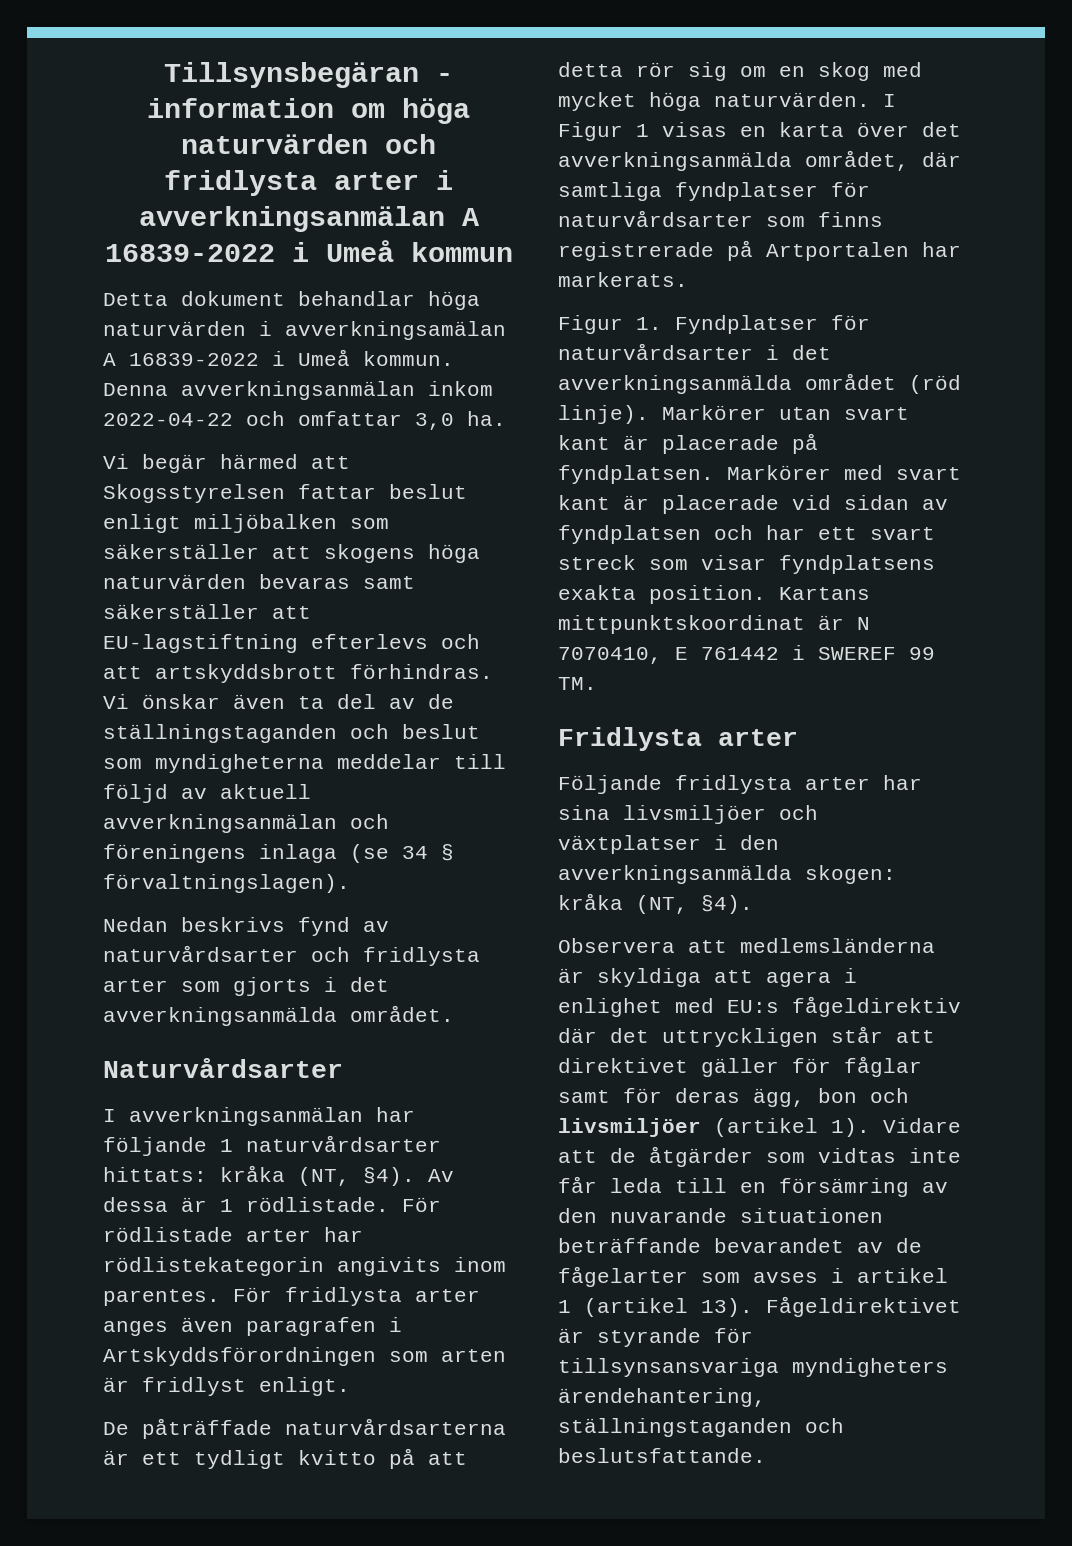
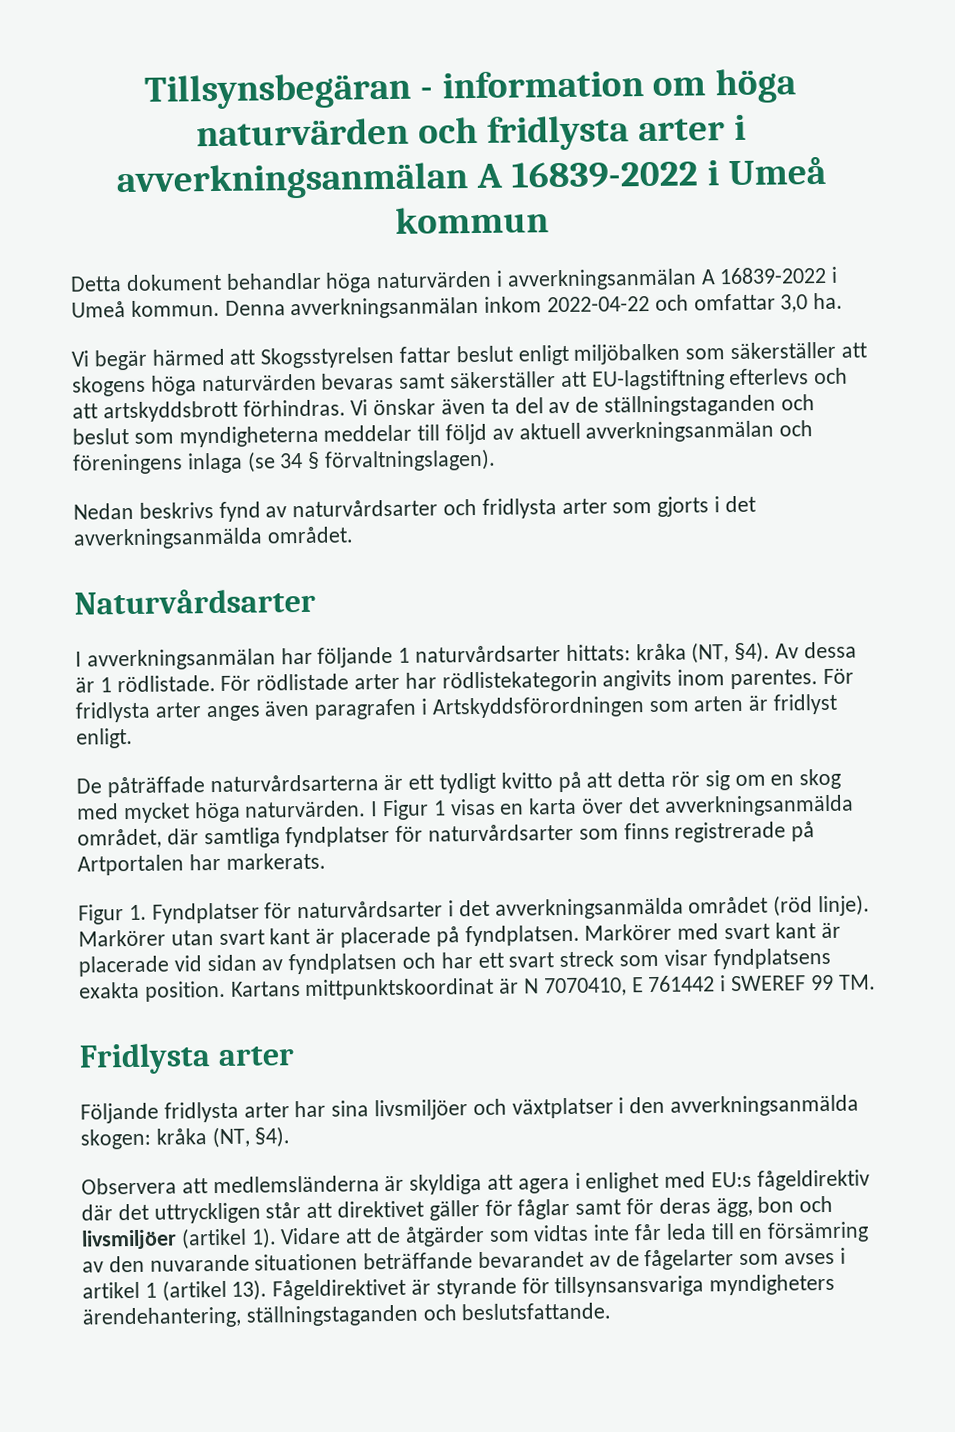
- Detta dokument behandlar höga naturvärden i avverkningsamälan A 16839-2022 i Umeå kommun.
+ Detta dokument behandlar höga naturvärden i avverkningsanmälan A 16839-2022 i Umeå kommun.

